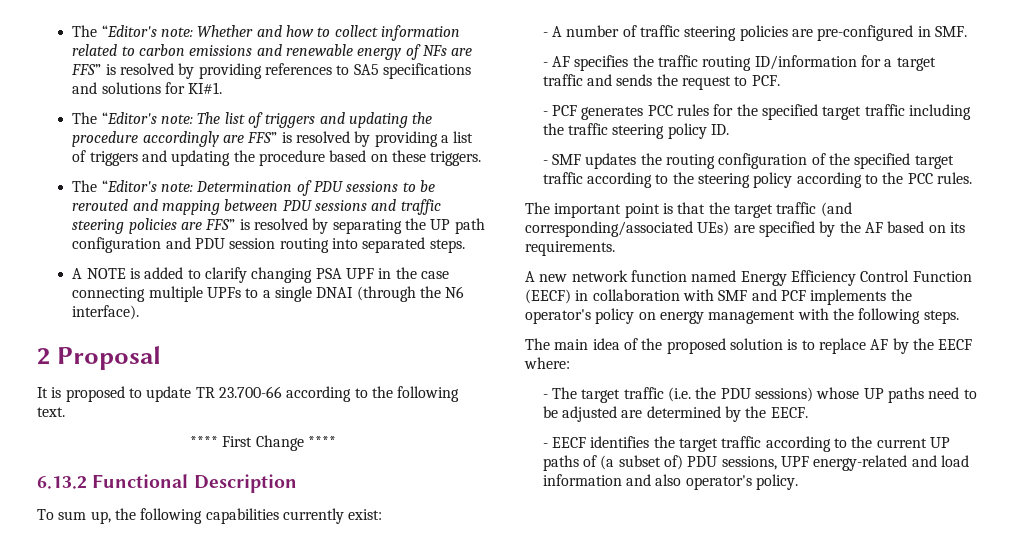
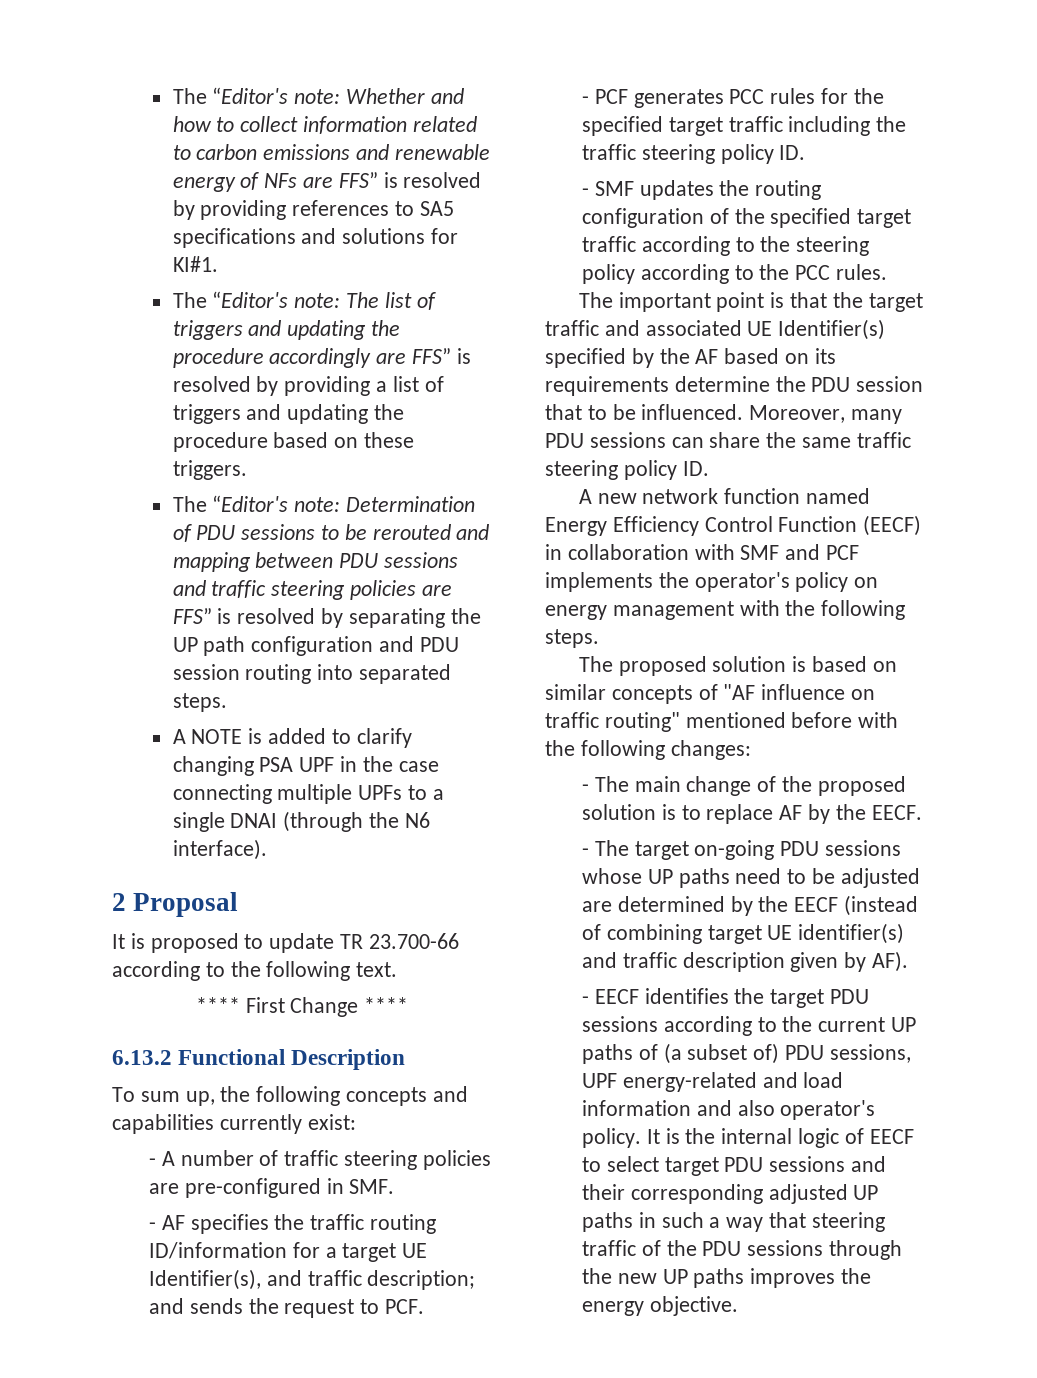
- To sum up, the following capabilities currently exist:
+ To sum up, the following concepts and capabilities currently exist:
- - AF specifies the traffic routing ID/information for a target traffic and sends the request to PCF.
+ - AF specifies the traffic routing ID/information for a target UE Identifier(s), and traffic description; and sends the request to PCF.
- The important point is that the target traffic (and corresponding/associated UEs) are specified by the AF based on its requirements.
+ The important point is that the target traffic and associated UE Identifier(s) specified by the AF based on its requirements determine the PDU session that to be influenced. Moreover, many PDU sessions can share the same traffic steering policy ID.
- The main idea of the proposed solution is to replace AF by the EECF where:
+ The proposed solution is based on similar concepts of "AF influence on traffic routing" mentioned before with the following changes:
+ - The main change of the proposed solution is to replace AF by the EECF.
- - The target traffic (i.e. the PDU sessions) whose UP paths need to be adjusted are determined by the EECF.
+ - The target on-going PDU sessions whose UP paths need to be adjusted are determined by the EECF (instead of combining target UE identifier(s) and traffic description given by AF).
- - EECF identifies the target traffic according to the current UP paths of (a subset of) PDU sessions, UPF energy-related and load information and also operator's policy.
+ - EECF identifies the target PDU sessions according to the current UP paths of (a subset of) PDU sessions, UPF energy-related and load information and also operator's policy.
+ It is the internal logic of EECF to select target PDU sessions and their corresponding adjusted UP paths in such a way that steering traffic of the PDU sessions through the new UP paths improves the energy objective.

